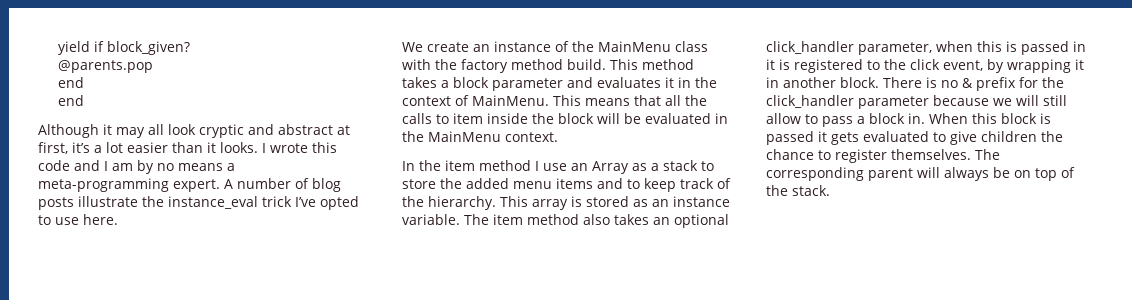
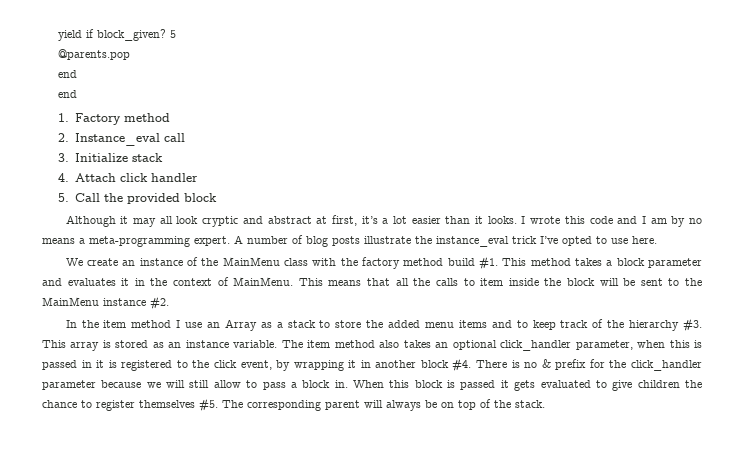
+ 5
+ 1. Factory method
+ 2. Instance_eval call
+ 3. Initialize stack
+ 4. Attach click handler
+ 5. Call the provided block
- We create an instance of the MainMenu class with the factory method build.
+ We create an instance of the MainMenu class with the factory method build #1.
- This means that all the calls to item inside the block will be evaluated in the MainMenu context.
+ This means that all the calls to item inside the block will be sent to the MainMenu instance #2.
- In the item method I use an Array as a stack to store the added menu items and to keep track of the hierarchy.
+ In the item method I use an Array as a stack to store the added menu items and to keep track of the hierarchy #3.
- The item method also takes an optional click_handler parameter, when this is passed in it is registered to the click event, by wrapping it in another block.
+ The item method also takes an optional click_handler parameter, when this is passed in it is registered to the click event, by wrapping it in another block #4.
- When this block is passed it gets evaluated to give children the chance to register themselves.
+ When this block is passed it gets evaluated to give children the chance to register themselves #5.

